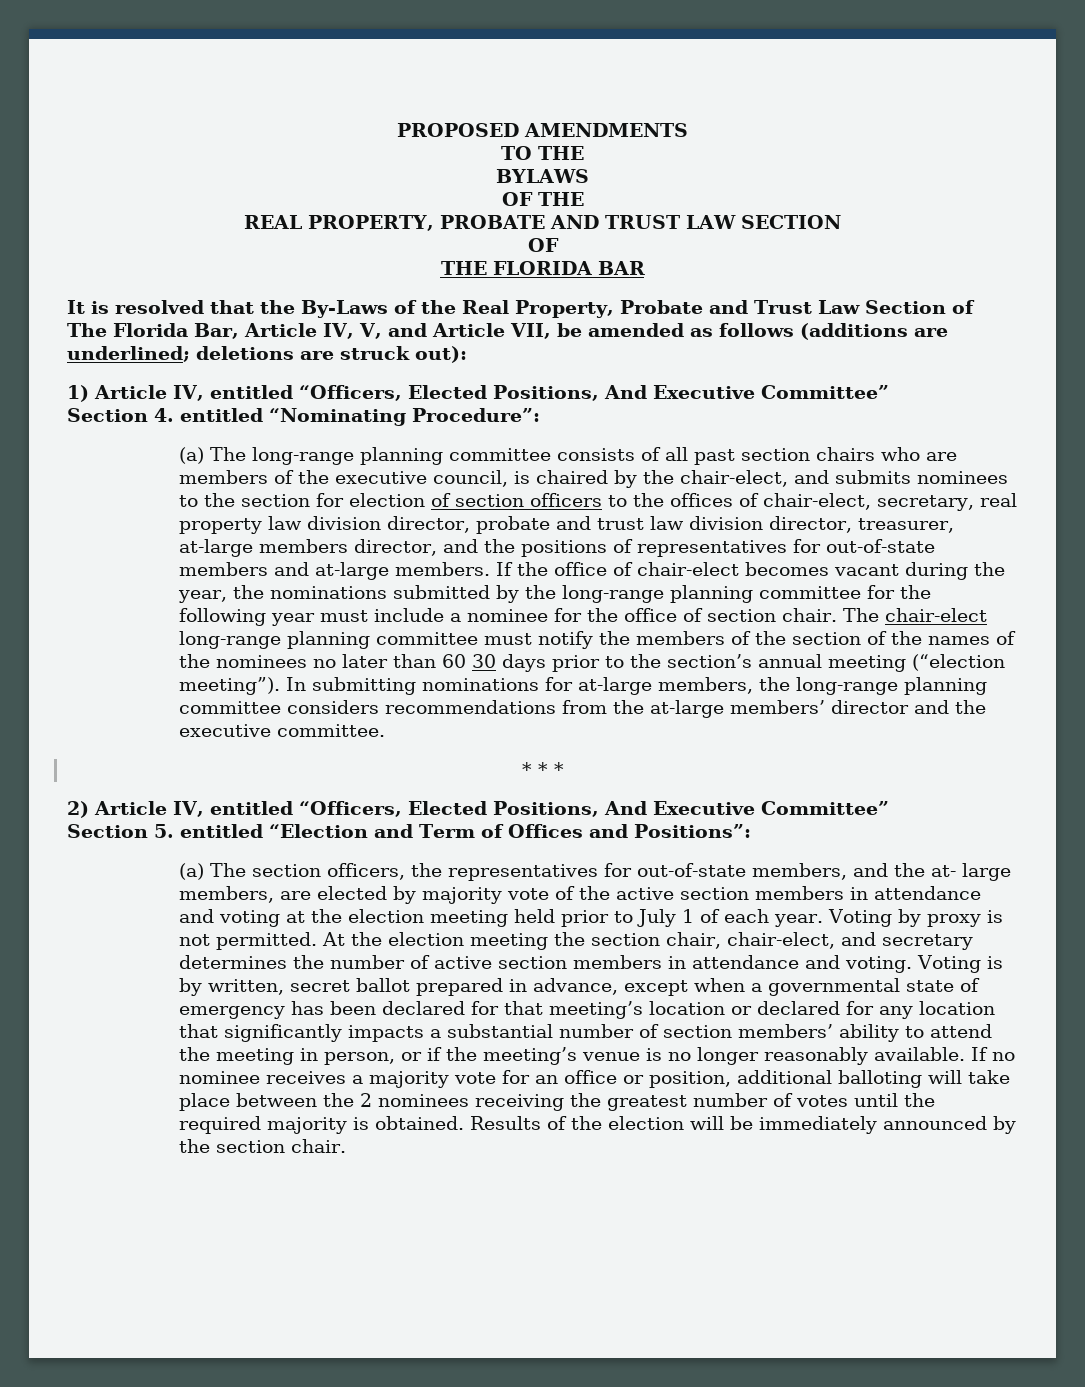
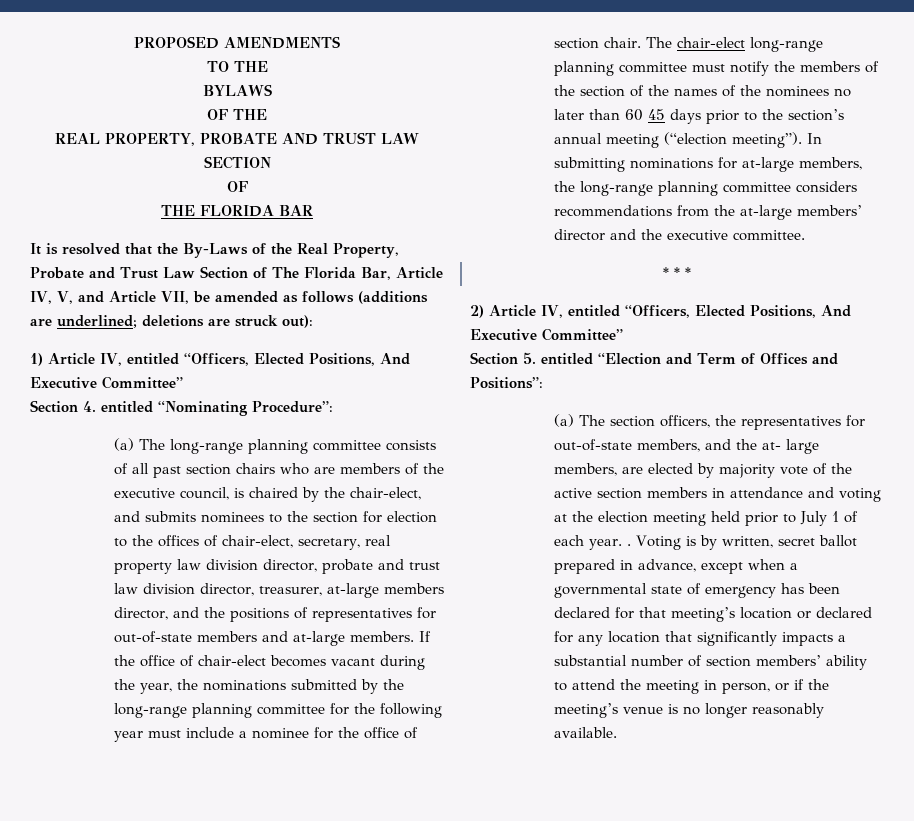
- (a) The long-range planning committee consists of all past section chairs who are members of the executive council, is chaired by the chair-elect, and submits nominees to the section for election of section officers to the offices of chair-elect, secretary, real property law division director, probate and trust law division director, treasurer, at-large members director, and the positions of representatives for out-of-state members and at-large members.
+ (a) The long-range planning committee consists of all past section chairs who are members of the executive council, is chaired by the chair-elect, and submits nominees to the section for election to the offices of chair-elect, secretary, real property law division director, probate and trust law division director, treasurer, at-large members director, and the positions of representatives for out-of-state members and at-large members.
- The chair-elect long-range planning committee must notify the members of the section of the names of the nominees no later than 60 30 days prior to the section’s annual meeting (“election meeting”).
+ The chair-elect long-range planning committee must notify the members of the section of the names of the nominees no later than 60 45 days prior to the section’s annual meeting (“election meeting”).
- (a) The section officers, the representatives for out-of-state members, and the at- large members, are elected by majority vote of the active section members in attendance and voting at the election meeting held prior to July 1 of each year. Voting by proxy is not permitted. At the election meeting the section chair, chair-elect, and secretary determines the number of active section members in attendance and voting.
+ (a) The section officers, the representatives for out-of-state members, and the at- large members, are elected by majority vote of the active section members in attendance and voting at the election meeting held prior to July 1 of each year. .
- If no nominee receives a majority vote for an office or position, additional balloting will take place between the 2 nominees receiving the greatest number of votes until the required majority is obtained. Results of the election will be immediately announced by the section chair.

